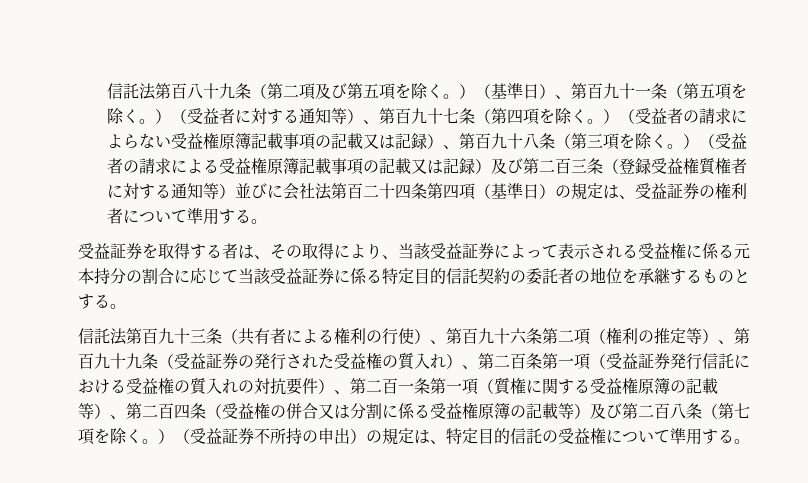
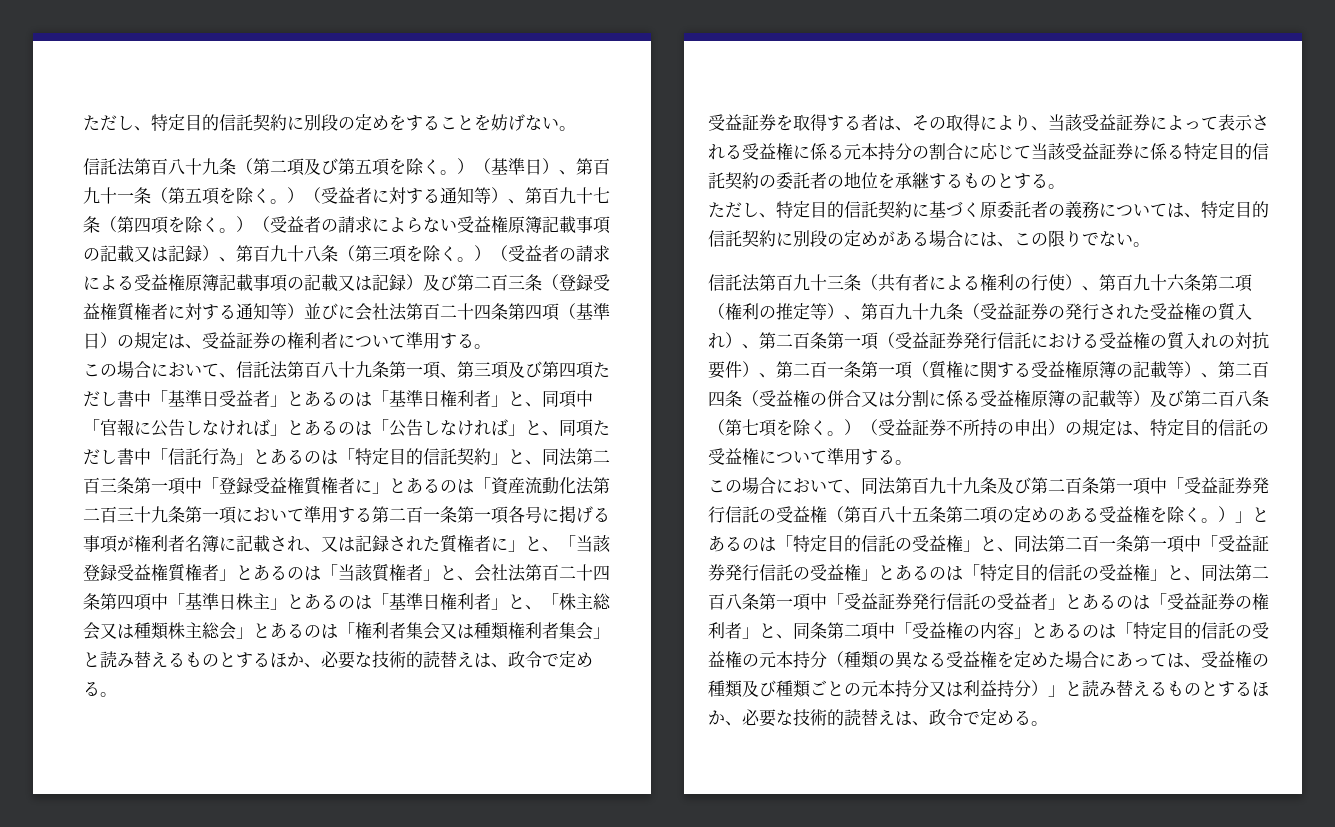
+ ただし、特定目的信託契約に別段の定めをすることを妨げない。
+ この場合において、信託法第百八十九条第一項、第三項及び第四項ただし書中「基準日受益者」とあるのは「基準日権利者」と、同項中「官報に公告しなければ」とあるのは「公告しなければ」と、同項ただし書中「信託行為」とあるのは「特定目的信託契約」と、同法第二百三条第一項中「登録受益権質権者に」とあるのは「資産流動化法第二百三十九条第一項において準用する第二百一条第一項各号に掲げる事項が権利者名簿に記載され、又は記録された質権者に」と、「当該登録受益権質権者」とあるのは「当該質権者」と、会社法第百二十四条第四項中「基準日株主」とあるのは「基準日権利者」と、「株主総会又は種類株主総会」とあるのは「権利者集会又は種類権利者集会」と読み替えるものとするほか、必要な技術的読替えは、政令で定める。
+ ただし、特定目的信託契約に基づく原委託者の義務については、特定目的信託契約に別段の定めがある場合には、この限りでない。
+ この場合において、同法第百九十九条及び第二百条第一項中「受益証券発行信託の受益権（第百八十五条第二項の定めのある受益権を除く。）」とあるのは「特定目的信託の受益権」と、同法第二百一条第一項中「受益証券発行信託の受益権」とあるのは「特定目的信託の受益権」と、同法第二百八条第一項中「受益証券発行信託の受益者」とあるのは「受益証券の権利者」と、同条第二項中「受益権の内容」とあるのは「特定目的信託の受益権の元本持分（種類の異なる受益権を定めた場合にあっては、受益権の種類及び種類ごとの元本持分又は利益持分）」と読み替えるものとするほか、必要な技術的読替えは、政令で定める。

